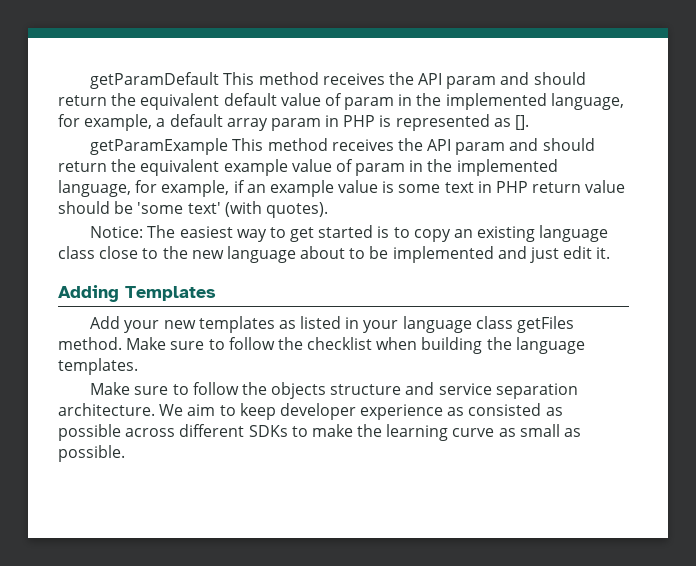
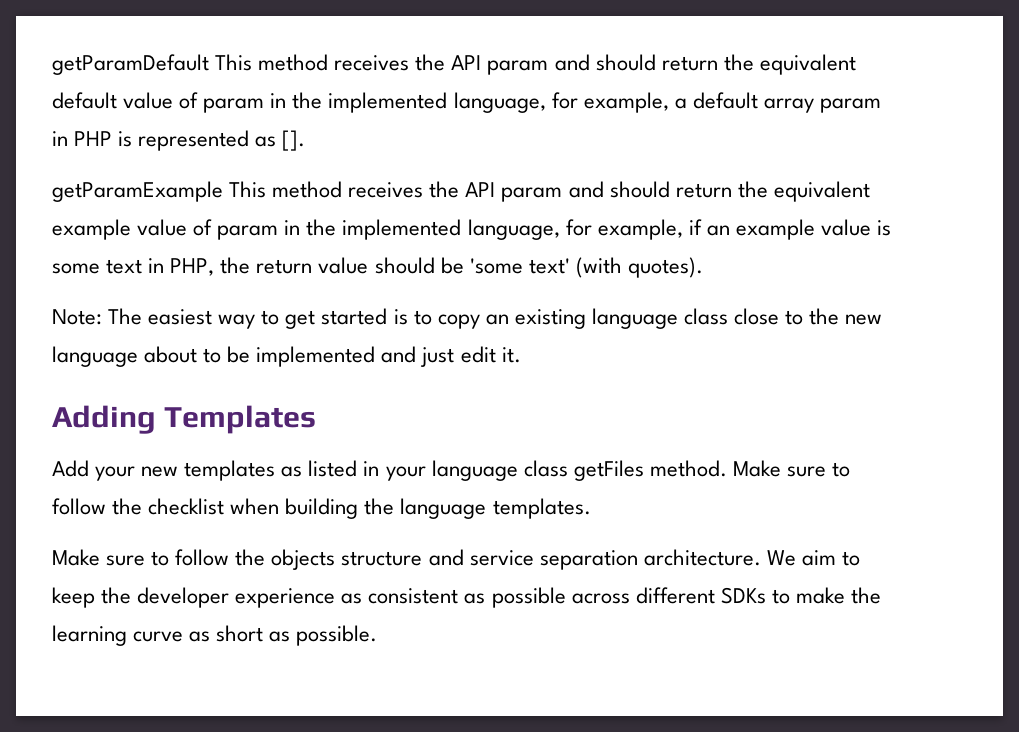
- getParamExample This method receives the API param and should return the equivalent example value of param in the implemented language, for example, if an example value is some text in PHP return value should be 'some text' (with quotes).
+ getParamExample This method receives the API param and should return the equivalent example value of param in the implemented language, for example, if an example value is some text in PHP, the return value should be 'some text' (with quotes).
- Notice: The easiest way to get started is to copy an existing language class close to the new language about to be implemented and just edit it.
+ Note: The easiest way to get started is to copy an existing language class close to the new language about to be implemented and just edit it.
- We aim to keep developer experience as consisted as possible across different SDKs to make the learning curve as small as possible.
+ We aim to keep the developer experience as consistent as possible across different SDKs to make the learning curve as short as possible.

